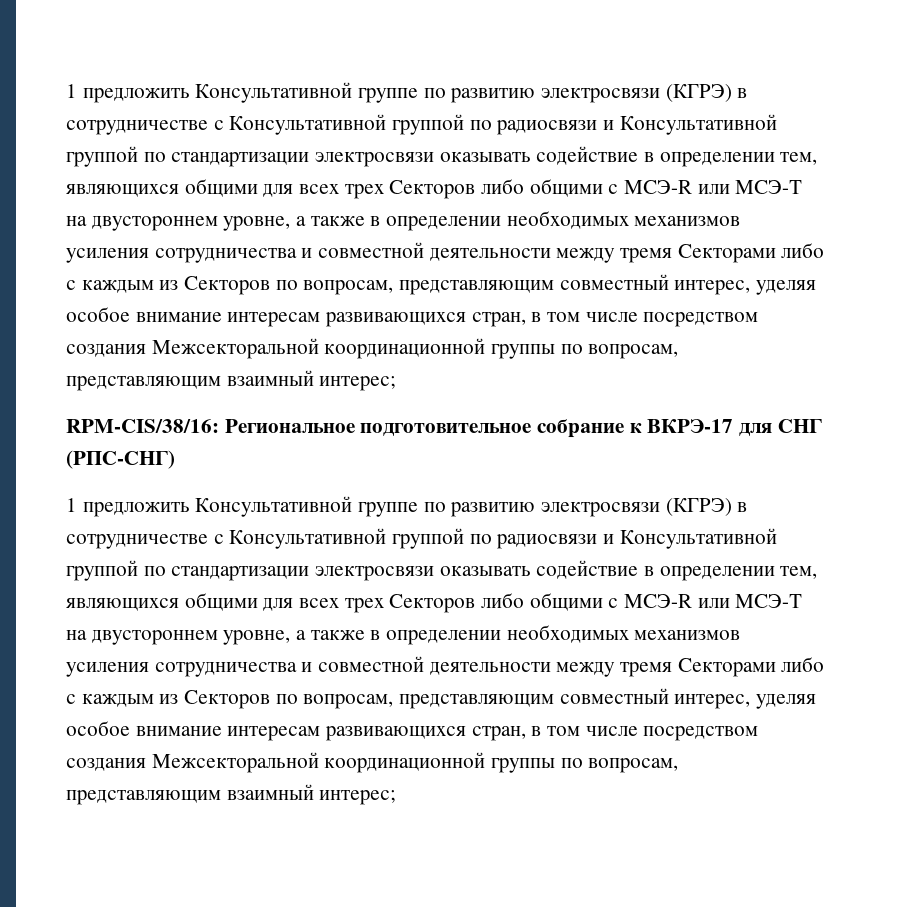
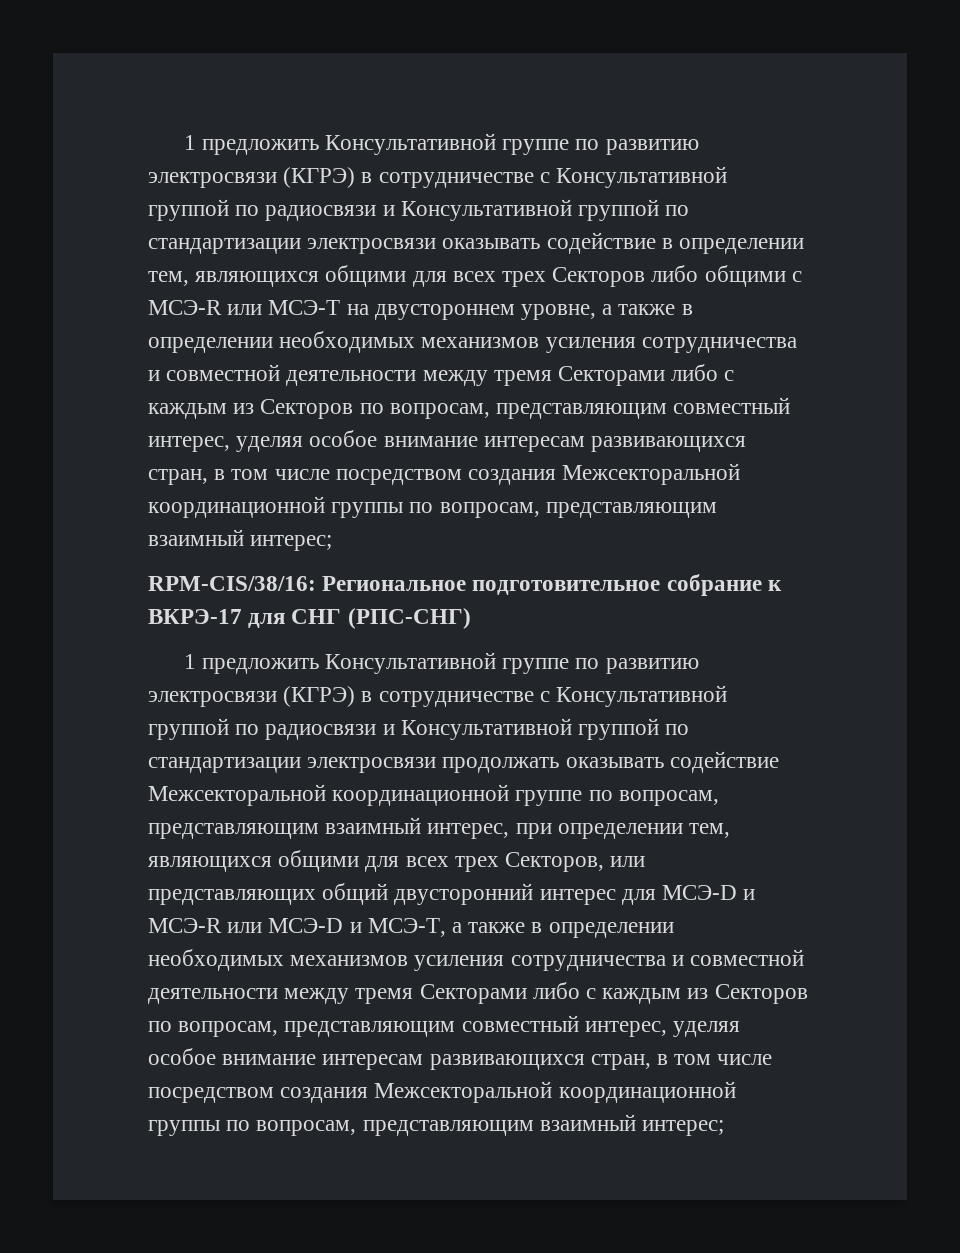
  Региональное подготовительное собрание к ВКРЭ-17 для СНГ (РПС-СНГ)
- 1 предложить Консультативной группе по развитию электросвязи (КГРЭ) в сотрудничестве с Консультативной группой по радиосвязи и Консультативной группой по стандартизации электросвязи оказывать содействие в определении тем, являющихся общими для всех трех Секторов либо общими с МСЭ-R или МСЭ-Т на двустороннем уровне, а также в определении необходимых механизмов усиления сотрудничества и совместной деятельности между тремя Секторами либо с каждым из Секторов по вопросам, представляющим совместный интерес, уделяя особое внимание интересам развивающихся стран, в том числе посредством создания Межсекторальной координационной группы по вопросам, представляющим взаимный интерес;
+ 1 предложить Консультативной группе по развитию электросвязи (КГРЭ) в сотрудничестве с Консультативной группой по радиосвязи и Консультативной группой по стандартизации электросвязи продолжать оказывать содействие Межсекторальной координационной группе по вопросам, представляющим взаимный интерес, при определении тем, являющихся общими для всех трех Секторов, или представляющих общий двусторонний интерес для МСЭ-D и МСЭ-R или МСЭ-D и МСЭ-Т, а также в определении необходимых механизмов усиления сотрудничества и совместной деятельности между тремя Секторами либо с каждым из Секторов по вопросам, представляющим совместный интерес, уделяя особое внимание интересам развивающихся стран, в том числе посредством создания Межсекторальной координационной группы по вопросам, представляющим взаимный интерес;

